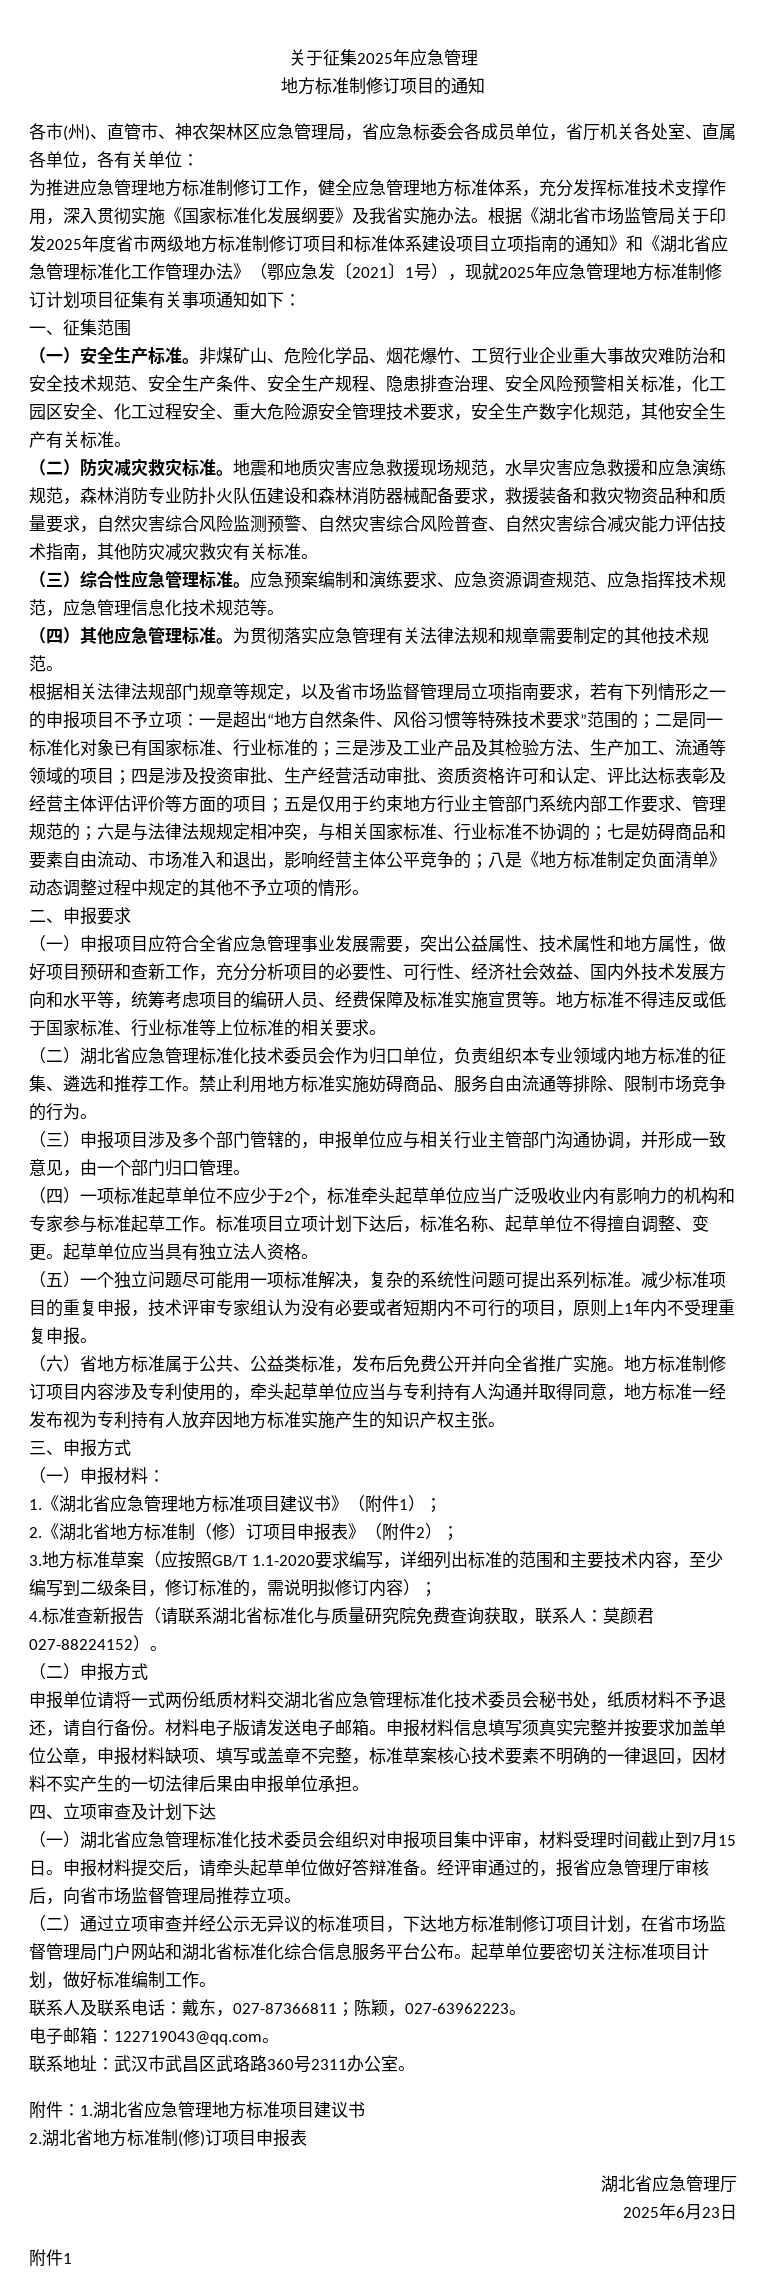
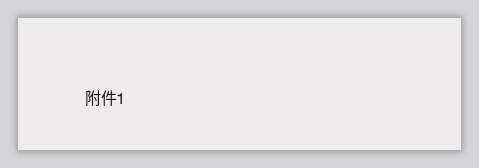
- 关于征集2025年应急管理
- 地方标准制修订项目的通知
- 各市(州)、直管市、神农架林区应急管理局，省应急标委会各成员单位，省厅机关各处室、直属各单位，各有关单位：
- 为推进应急管理地方标准制修订工作，健全应急管理地方标准体系，充分发挥标准技术支撑作用，深入贯彻实施《国家标准化发展纲要》及我省实施办法。根据《湖北省市场监管局关于印发2025年度省市两级地方标准制修订项目和标准体系建设项目立项指南的通知》和《湖北省应急管理标准化工作管理办法》（鄂应急发〔2021〕1号），现就2025年应急管理地方标准制修订计划项目征集有关事项通知如下：
- 一、征集范围
- （一）安全生产标准。非煤矿山、危险化学品、烟花爆竹、工贸行业企业重大事故灾难防治和安全技术规范、安全生产条件、安全生产规程、隐患排查治理、安全风险预警相关标准，化工园区安全、化工过程安全、重大危险源安全管理技术要求，安全生产数字化规范，其他安全生产有关标准。
- （二）防灾减灾救灾标准。地震和地质灾害应急救援现场规范，水旱灾害应急救援和应急演练规范，森林消防专业防扑火队伍建设和森林消防器械配备要求，救援装备和救灾物资品种和质量要求，自然灾害综合风险监测预警、自然灾害综合风险普查、自然灾害综合减灾能力评估技术指南，其他防灾减灾救灾有关标准。
- （三）综合性应急管理标准。应急预案编制和演练要求、应急资源调查规范、应急指挥技术规范，应急管理信息化技术规范等。
- （四）其他应急管理标准。为贯彻落实应急管理有关法律法规和规章需要制定的其他技术规范。
- 根据相关法律法规部门规章等规定，以及省市场监督管理局立项指南要求，若有下列情形之一的申报项目不予立项：一是超出“地方自然条件、风俗习惯等特殊技术要求”范围的；二是同一标准化对象已有国家标准、行业标准的；三是涉及工业产品及其检验方法、生产加工、流通等领域的项目；四是涉及投资审批、生产经营活动审批、资质资格许可和认定、评比达标表彰及经营主体评估评价等方面的项目；五是仅用于约束地方行业主管部门系统内部工作要求、管理规范的；六是与法律法规规定相冲突，与相关国家标准、行业标准不协调的；七是妨碍商品和要素自由流动、市场准入和退出，影响经营主体公平竞争的；八是《地方标准制定负面清单》动态调整过程中规定的其他不予立项的情形。
- 二、申报要求
- （一）申报项目应符合全省应急管理事业发展需要，突出公益属性、技术属性和地方属性，做好项目预研和查新工作，充分分析项目的必要性、可行性、经济社会效益、国内外技术发展方向和水平等，统筹考虑项目的编研人员、经费保障及标准实施宣贯等。地方标准不得违反或低于国家标准、行业标准等上位标准的相关要求。
- （二）湖北省应急管理标准化技术委员会作为归口单位，负责组织本专业领域内地方标准的征集、遴选和推荐工作。禁止利用地方标准实施妨碍商品、服务自由流通等排除、限制市场竞争的行为。
- （三）申报项目涉及多个部门管辖的，申报单位应与相关行业主管部门沟通协调，并形成一致意见，由一个部门归口管理。
- （四）一项标准起草单位不应少于2个，标准牵头起草单位应当广泛吸收业内有影响力的机构和专家参与标准起草工作。标准项目立项计划下达后，标准名称、起草单位不得擅自调整、变更。起草单位应当具有独立法人资格。
- （五）一个独立问题尽可能用一项标准解决，复杂的系统性问题可提出系列标准。减少标准项目的重复申报，技术评审专家组认为没有必要或者短期内不可行的项目，原则上1年内不受理重复申报。
- （六）省地方标准属于公共、公益类标准，发布后免费公开并向全省推广实施。地方标准制修订项目内容涉及专利使用的，牵头起草单位应当与专利持有人沟通并取得同意，地方标准一经发布视为专利持有人放弃因地方标准实施产生的知识产权主张。
- 三、申报方式
- （一）申报材料：
- 1.《湖北省应急管理地方标准项目建议书》（附件1）；
- 2.《湖北省地方标准制（修）订项目申报表》（附件2）；
- 3.地方标准草案（应按照GB/T 1.1-2020要求编写，详细列出标准的范围和主要技术内容，至少编写到二级条目，修订标准的，需说明拟修订内容）；
- 4.标准查新报告（请联系湖北省标准化与质量研究院免费查询获取，联系人：莫颜君027-88224152）。
- （二）申报方式
- 申报单位请将一式两份纸质材料交湖北省应急管理标准化技术委员会秘书处，纸质材料不予退还，请自行备份。材料电子版请发送电子邮箱。申报材料信息填写须真实完整并按要求加盖单位公章，申报材料缺项、填写或盖章不完整，标准草案核心技术要素不明确的一律退回，因材料不实产生的一切法律后果由申报单位承担。
- 四、立项审查及计划下达
- （一）湖北省应急管理标准化技术委员会组织对申报项目集中评审，材料受理时间截止到7月15日。申报材料提交后，请牵头起草单位做好答辩准备。经评审通过的，报省应急管理厅审核后，向省市场监督管理局推荐立项。
- （二）通过立项审查并经公示无异议的标准项目，下达地方标准制修订项目计划，在省市场监督管理局门户网站和湖北省标准化综合信息服务平台公布。起草单位要密切关注标准项目计划，做好标准编制工作。
- 联系人及联系电话：戴东，027-87366811；陈颖，027-63962223。
- 电子邮箱：122719043@qq.com。
- 联系地址：武汉市武昌区武珞路360号2311办公室。
- 附件：1.湖北省应急管理地方标准项目建议书
- 2.湖北省地方标准制(修)订项目申报表
- 湖北省应急管理厅
- 2025年6月23日

